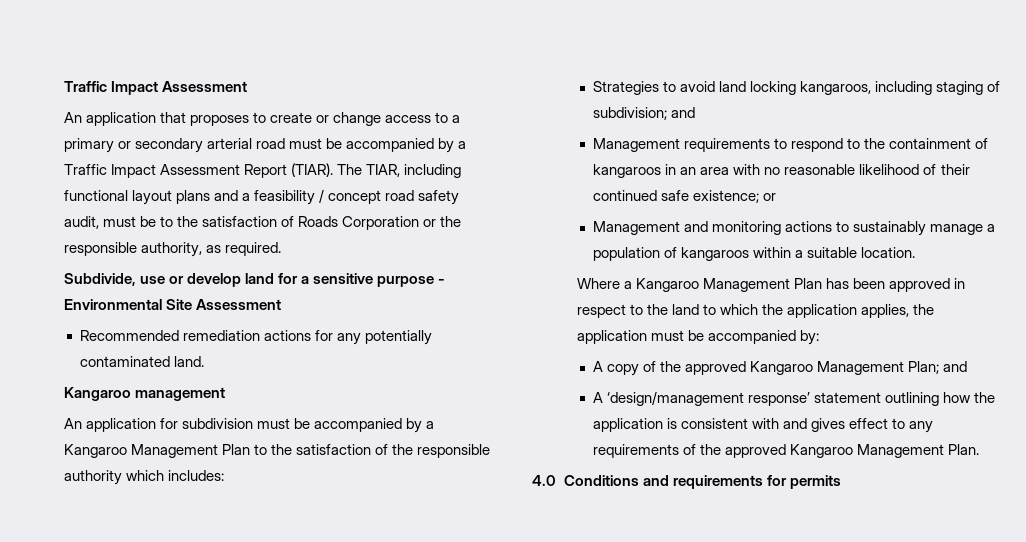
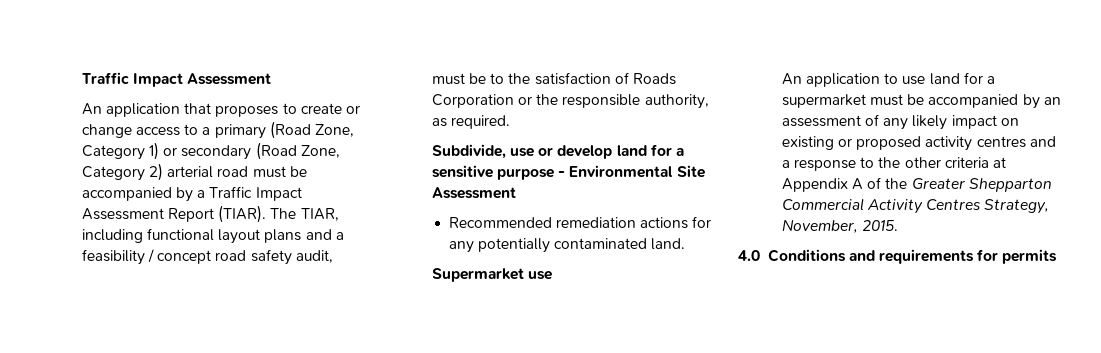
- An application that proposes to create or change access to a primary or secondary arterial road must be accompanied by a Traffic Impact Assessment Report (TIAR).
+ An application that proposes to create or change access to a primary (Road Zone, Category 1) or secondary (Road Zone, Category 2) arterial road must be accompanied by a Traffic Impact Assessment Report (TIAR).
- Kangaroo management
- An application for subdivision must be accompanied by a Kangaroo Management Plan to the satisfaction of the responsible authority which includes:
- Strategies to avoid land locking kangaroos, including staging of subdivision; and
- Management requirements to respond to the containment of kangaroos in an area with no reasonable likelihood of their continued safe existence; or
- Management and monitoring actions to sustainably manage a population of kangaroos within a suitable location.
- Where a Kangaroo Management Plan has been approved in respect to the land to which the application applies, the application must be accompanied by:
- A copy of the approved Kangaroo Management Plan; and
- A ‘design/management response’ statement outlining how the application is consistent with and gives effect to any requirements of the approved Kangaroo Management Plan.
+ Supermarket use
+ An application to use land for a supermarket must be accompanied by an assessment of any likely impact on existing or proposed activity centres and a response to the other criteria at Appendix A of the Greater Shepparton Commercial Activity Centres Strategy, November, 2015.

